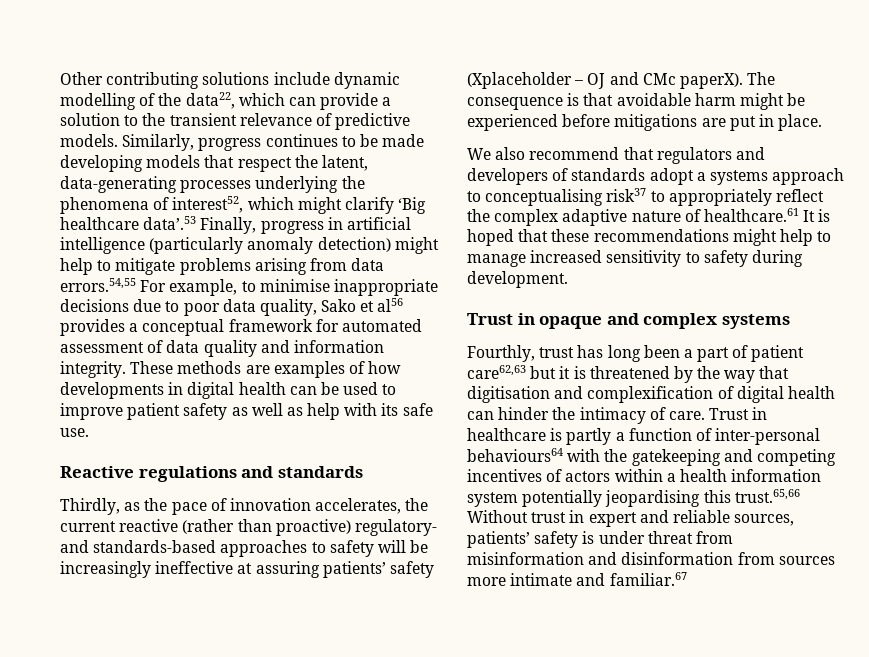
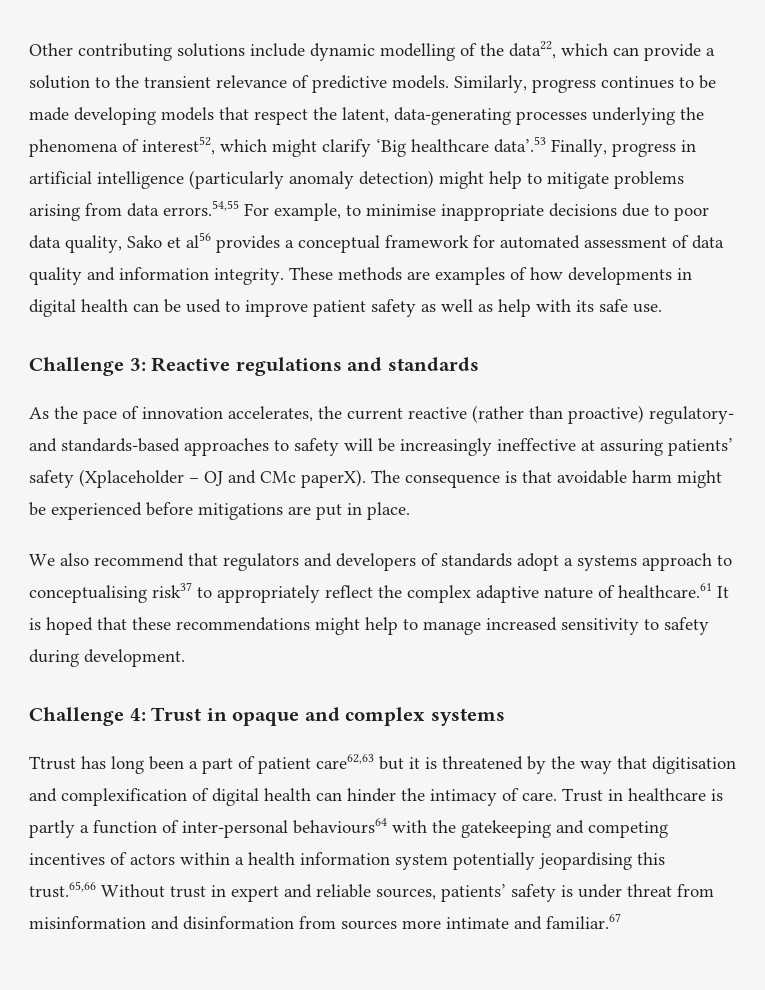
- Reactive regulations and standards
+ Challenge 3: Reactive regulations and standards
- Thirdly, as the pace of innovation accelerates, the current reactive (rather than proactive) regulatory- and standards-based approaches to safety will be increasingly ineffective at assuring patients’ safety (Xplaceholder – OJ and CMc paperX).
+ As the pace of innovation accelerates, the current reactive (rather than proactive) regulatory- and standards-based approaches to safety will be increasingly ineffective at assuring patients’ safety (Xplaceholder – OJ and CMc paperX).
- Trust in opaque and complex systems
+ Challenge 4: Trust in opaque and complex systems
- Fourthly, trust has long been a part of patient care62,63 but it is threatened by the way that digitisation and complexification of digital health can hinder the intimacy of care.
+ Ttrust has long been a part of patient care62,63 but it is threatened by the way that digitisation and complexification of digital health can hinder the intimacy of care.

